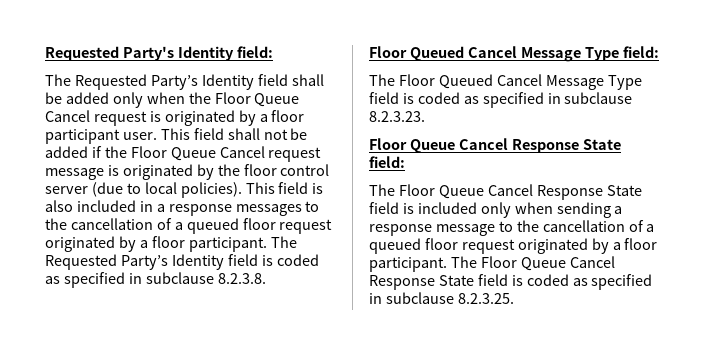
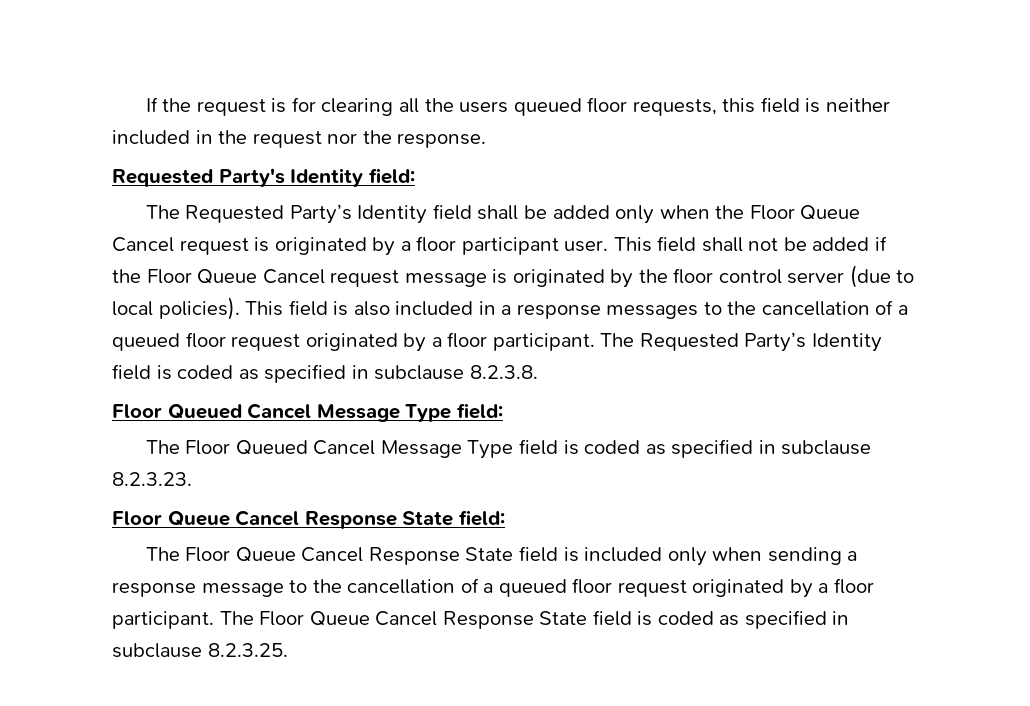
+ If the request is for clearing all the users queued floor requests, this field is neither included in the request nor the response.

